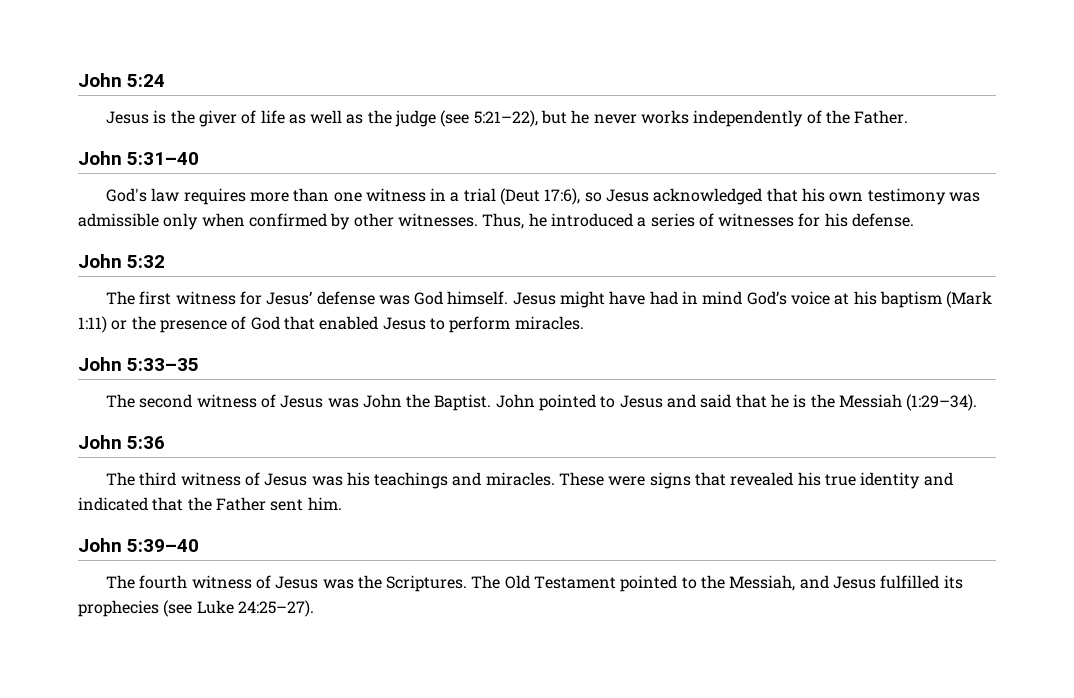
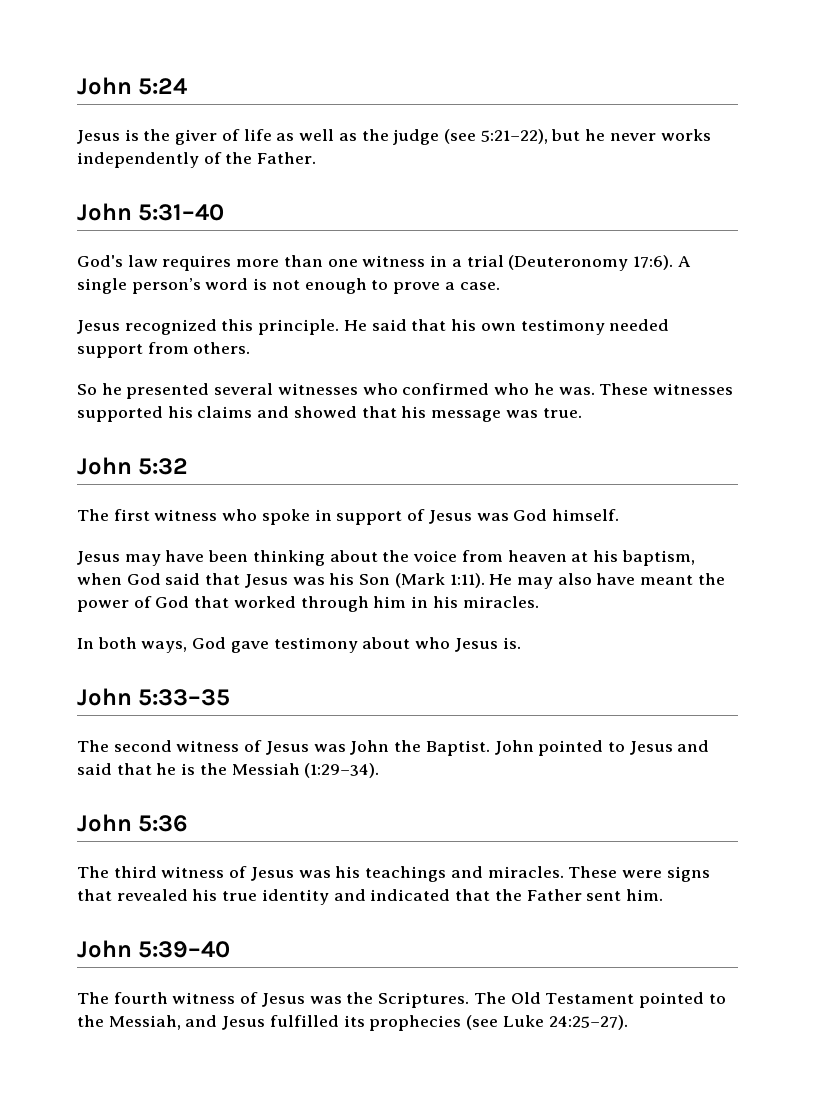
- God's law requires more than one witness in a trial (Deut 17:6), so Jesus acknowledged that his own testimony was admissible only when confirmed by other witnesses. Thus, he introduced a series of witnesses for his defense.
+ God's law requires more than one witness in a trial (Deuteronomy 17:6). A single person’s word is not enough to prove a case.
+ Jesus recognized this principle. He said that his own testimony needed support from others.
+ So he presented several witnesses who confirmed who he was. These witnesses supported his claims and showed that his message was true.
- The first witness for Jesus’ defense was God himself. Jesus might have had in mind God’s voice at his baptism (Mark 1:11) or the presence of God that enabled Jesus to perform miracles.
+ The first witness who spoke in support of Jesus was God himself.
+ Jesus may have been thinking about the voice from heaven at his baptism, when God said that Jesus was his Son (Mark 1:11). He may also have meant the power of God that worked through him in his miracles.
+ In both ways, God gave testimony about who Jesus is.

